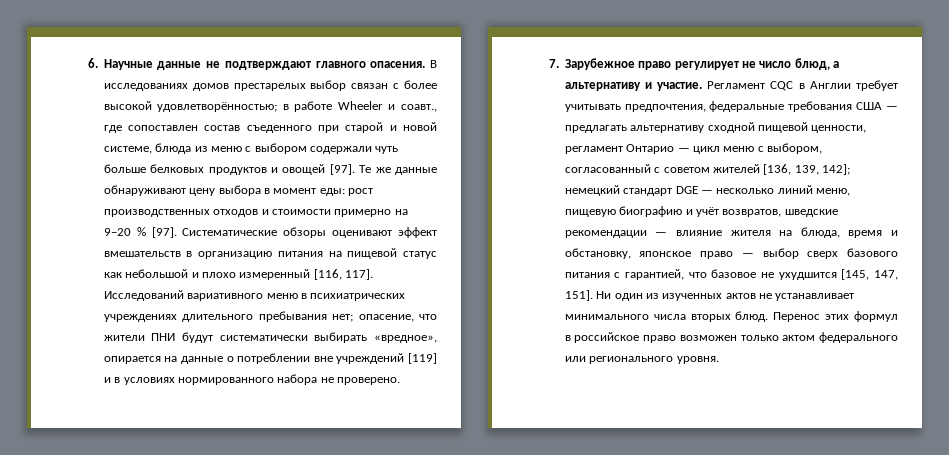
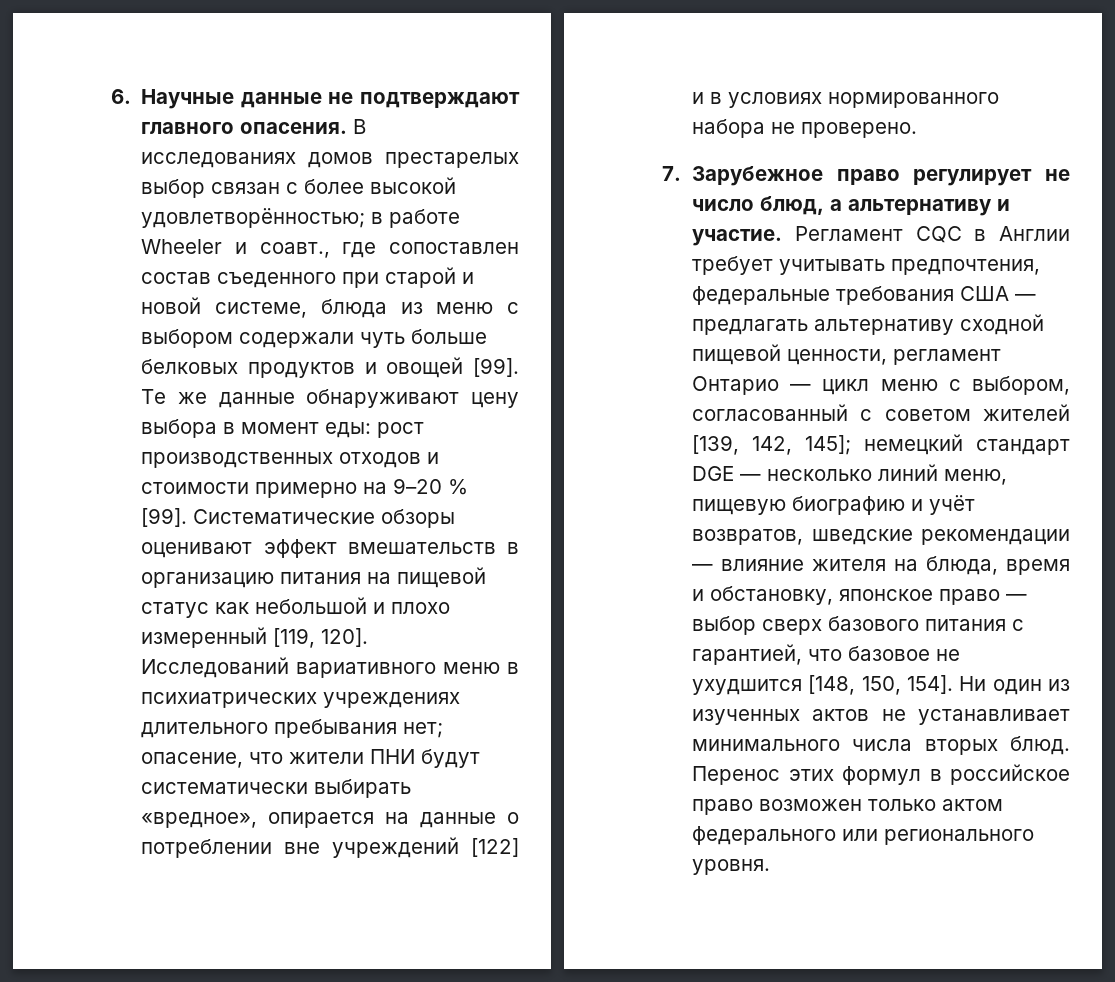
- В исследованиях домов престарелых выбор связан с более высокой удовлетворённостью; в работе Wheeler и соавт., где сопоставлен состав съеденного при старой и новой системе, блюда из меню с выбором содержали чуть больше белковых продуктов и овощей [97].
+ В исследованиях домов престарелых выбор связан с более высокой удовлетворённостью; в работе Wheeler и соавт., где сопоставлен состав съеденного при старой и новой системе, блюда из меню с выбором содержали чуть больше белковых продуктов и овощей [99].
- Те же данные обнаруживают цену выбора в момент еды: рост производственных отходов и стоимости примерно на 9–20 % [97].
+ Те же данные обнаруживают цену выбора в момент еды: рост производственных отходов и стоимости примерно на 9–20 % [99].
- Систематические обзоры оценивают эффект вмешательств в организацию питания на пищевой статус как небольшой и плохо измеренный [116, 117].
+ Систематические обзоры оценивают эффект вмешательств в организацию питания на пищевой статус как небольшой и плохо измеренный [119, 120].
- Исследований вариативного меню в психиатрических учреждениях длительного пребывания нет; опасение, что жители ПНИ будут систематически выбирать «вредное», опирается на данные о потреблении вне учреждений [119] и в условиях нормированного набора не проверено.
+ Исследований вариативного меню в психиатрических учреждениях длительного пребывания нет; опасение, что жители ПНИ будут систематически выбирать «вредное», опирается на данные о потреблении вне учреждений [122] и в условиях нормированного набора не проверено.
- Регламент CQC в Англии требует учитывать предпочтения, федеральные требования США — предлагать альтернативу сходной пищевой ценности, регламент Онтарио — цикл меню с выбором, согласованный с советом жителей [136, 139, 142];
+ Регламент CQC в Англии требует учитывать предпочтения, федеральные требования США — предлагать альтернативу сходной пищевой ценности, регламент Онтарио — цикл меню с выбором, согласованный с советом жителей [139, 142, 145];
- немецкий стандарт DGE — несколько линий меню, пищевую биографию и учёт возвратов, шведские рекомендации — влияние жителя на блюда, время и обстановку, японское право — выбор сверх базового питания с гарантией, что базовое не ухудшится [145, 147, 151].
+ немецкий стандарт DGE — несколько линий меню, пищевую биографию и учёт возвратов, шведские рекомендации — влияние жителя на блюда, время и обстановку, японское право — выбор сверх базового питания с гарантией, что базовое не ухудшится [148, 150, 154].

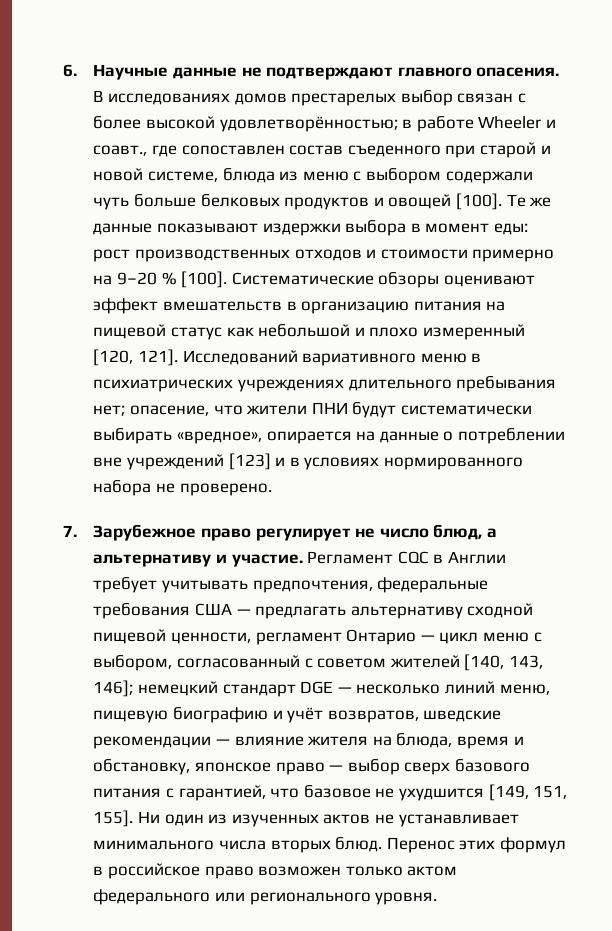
- В исследованиях домов престарелых выбор связан с более высокой удовлетворённостью; в работе Wheeler и соавт., где сопоставлен состав съеденного при старой и новой системе, блюда из меню с выбором содержали чуть больше белковых продуктов и овощей [99].
+ В исследованиях домов престарелых выбор связан с более высокой удовлетворённостью; в работе Wheeler и соавт., где сопоставлен состав съеденного при старой и новой системе, блюда из меню с выбором содержали чуть больше белковых продуктов и овощей [100].
- Те же данные обнаруживают цену выбора в момент еды: рост производственных отходов и стоимости примерно на 9–20 % [99].
+ Те же данные показывают издержки выбора в момент еды: рост производственных отходов и стоимости примерно на 9–20 % [100].
- Систематические обзоры оценивают эффект вмешательств в организацию питания на пищевой статус как небольшой и плохо измеренный [119, 120].
+ Систематические обзоры оценивают эффект вмешательств в организацию питания на пищевой статус как небольшой и плохо измеренный [120, 121].
- Исследований вариативного меню в психиатрических учреждениях длительного пребывания нет; опасение, что жители ПНИ будут систематически выбирать «вредное», опирается на данные о потреблении вне учреждений [122] и в условиях нормированного набора не проверено.
+ Исследований вариативного меню в психиатрических учреждениях длительного пребывания нет; опасение, что жители ПНИ будут систематически выбирать «вредное», опирается на данные о потреблении вне учреждений [123] и в условиях нормированного набора не проверено.
- Регламент CQC в Англии требует учитывать предпочтения, федеральные требования США — предлагать альтернативу сходной пищевой ценности, регламент Онтарио — цикл меню с выбором, согласованный с советом жителей [139, 142, 145];
+ Регламент CQC в Англии требует учитывать предпочтения, федеральные требования США — предлагать альтернативу сходной пищевой ценности, регламент Онтарио — цикл меню с выбором, согласованный с советом жителей [140, 143, 146];
- немецкий стандарт DGE — несколько линий меню, пищевую биографию и учёт возвратов, шведские рекомендации — влияние жителя на блюда, время и обстановку, японское право — выбор сверх базового питания с гарантией, что базовое не ухудшится [148, 150, 154].
+ немецкий стандарт DGE — несколько линий меню, пищевую биографию и учёт возвратов, шведские рекомендации — влияние жителя на блюда, время и обстановку, японское право — выбор сверх базового питания с гарантией, что базовое не ухудшится [149, 151, 155].

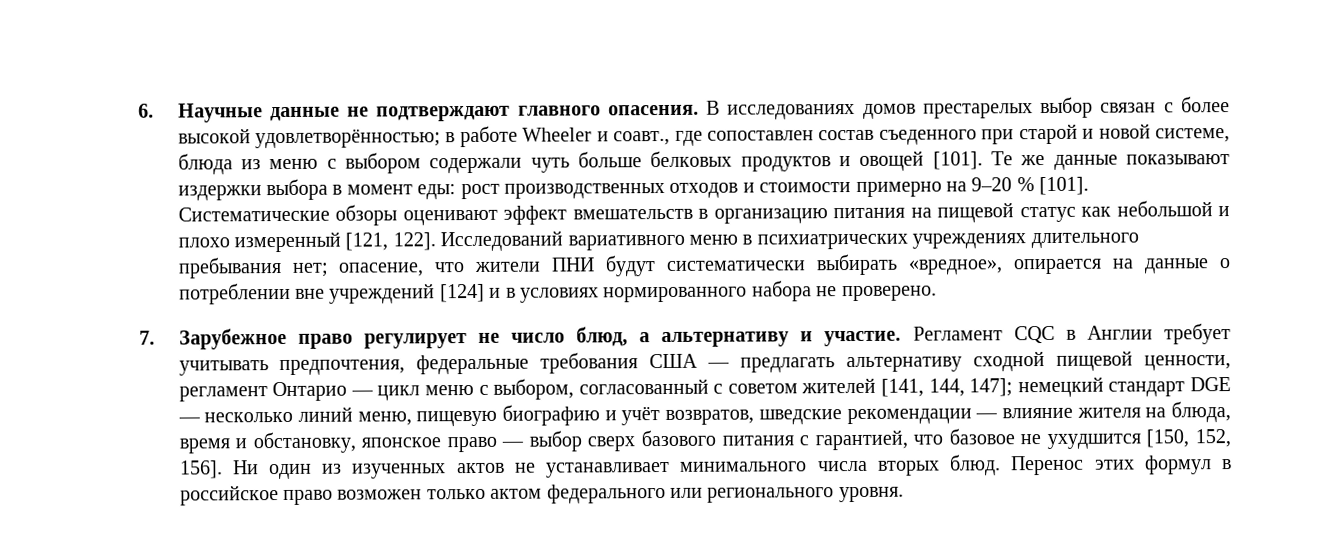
- В исследованиях домов престарелых выбор связан с более высокой удовлетворённостью; в работе Wheeler и соавт., где сопоставлен состав съеденного при старой и новой системе, блюда из меню с выбором содержали чуть больше белковых продуктов и овощей [100].
+ В исследованиях домов престарелых выбор связан с более высокой удовлетворённостью; в работе Wheeler и соавт., где сопоставлен состав съеденного при старой и новой системе, блюда из меню с выбором содержали чуть больше белковых продуктов и овощей [101].
- Те же данные показывают издержки выбора в момент еды: рост производственных отходов и стоимости примерно на 9–20 % [100].
+ Те же данные показывают издержки выбора в момент еды: рост производственных отходов и стоимости примерно на 9–20 % [101].
- Систематические обзоры оценивают эффект вмешательств в организацию питания на пищевой статус как небольшой и плохо измеренный [120, 121].
+ Систематические обзоры оценивают эффект вмешательств в организацию питания на пищевой статус как небольшой и плохо измеренный [121, 122].
- Исследований вариативного меню в психиатрических учреждениях длительного пребывания нет; опасение, что жители ПНИ будут систематически выбирать «вредное», опирается на данные о потреблении вне учреждений [123] и в условиях нормированного набора не проверено.
+ Исследований вариативного меню в психиатрических учреждениях длительного пребывания нет; опасение, что жители ПНИ будут систематически выбирать «вредное», опирается на данные о потреблении вне учреждений [124] и в условиях нормированного набора не проверено.
- Регламент CQC в Англии требует учитывать предпочтения, федеральные требования США — предлагать альтернативу сходной пищевой ценности, регламент Онтарио — цикл меню с выбором, согласованный с советом жителей [140, 143, 146];
+ Регламент CQC в Англии требует учитывать предпочтения, федеральные требования США — предлагать альтернативу сходной пищевой ценности, регламент Онтарио — цикл меню с выбором, согласованный с советом жителей [141, 144, 147];
- немецкий стандарт DGE — несколько линий меню, пищевую биографию и учёт возвратов, шведские рекомендации — влияние жителя на блюда, время и обстановку, японское право — выбор сверх базового питания с гарантией, что базовое не ухудшится [149, 151, 155].
+ немецкий стандарт DGE — несколько линий меню, пищевую биографию и учёт возвратов, шведские рекомендации — влияние жителя на блюда, время и обстановку, японское право — выбор сверх базового питания с гарантией, что базовое не ухудшится [150, 152, 156].

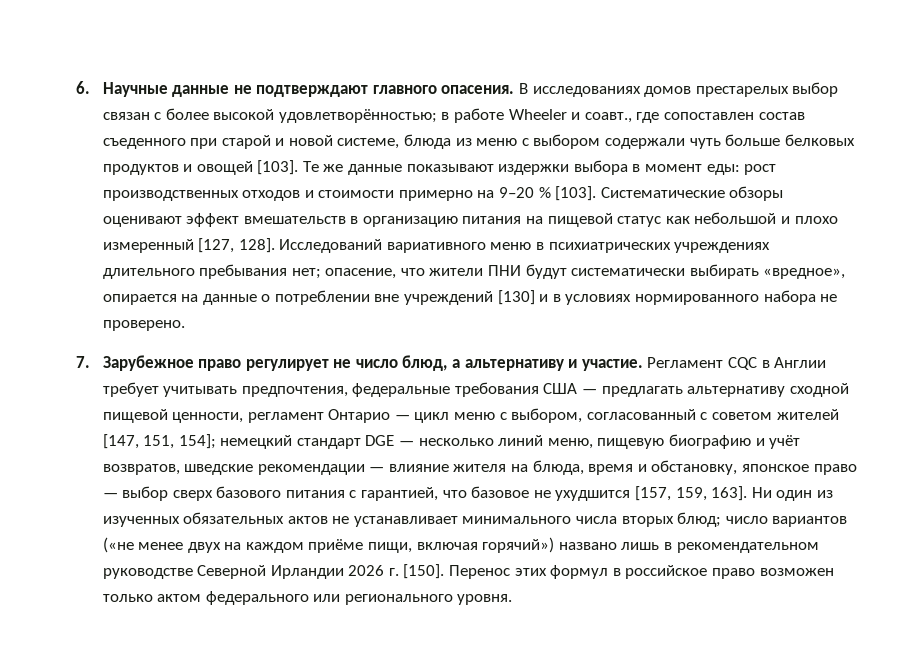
- В исследованиях домов престарелых выбор связан с более высокой удовлетворённостью; в работе Wheeler и соавт., где сопоставлен состав съеденного при старой и новой системе, блюда из меню с выбором содержали чуть больше белковых продуктов и овощей [101].
+ В исследованиях домов престарелых выбор связан с более высокой удовлетворённостью; в работе Wheeler и соавт., где сопоставлен состав съеденного при старой и новой системе, блюда из меню с выбором содержали чуть больше белковых продуктов и овощей [103].
- Те же данные показывают издержки выбора в момент еды: рост производственных отходов и стоимости примерно на 9–20 % [101].
+ Те же данные показывают издержки выбора в момент еды: рост производственных отходов и стоимости примерно на 9–20 % [103].
- Систематические обзоры оценивают эффект вмешательств в организацию питания на пищевой статус как небольшой и плохо измеренный [121, 122].
+ Систематические обзоры оценивают эффект вмешательств в организацию питания на пищевой статус как небольшой и плохо измеренный [127, 128].
- Исследований вариативного меню в психиатрических учреждениях длительного пребывания нет; опасение, что жители ПНИ будут систематически выбирать «вредное», опирается на данные о потреблении вне учреждений [124] и в условиях нормированного набора не проверено.
+ Исследований вариативного меню в психиатрических учреждениях длительного пребывания нет; опасение, что жители ПНИ будут систематически выбирать «вредное», опирается на данные о потреблении вне учреждений [130] и в условиях нормированного набора не проверено.
- Регламент CQC в Англии требует учитывать предпочтения, федеральные требования США — предлагать альтернативу сходной пищевой ценности, регламент Онтарио — цикл меню с выбором, согласованный с советом жителей [141, 144, 147];
+ Регламент CQC в Англии требует учитывать предпочтения, федеральные требования США — предлагать альтернативу сходной пищевой ценности, регламент Онтарио — цикл меню с выбором, согласованный с советом жителей [147, 151, 154];
- немецкий стандарт DGE — несколько линий меню, пищевую биографию и учёт возвратов, шведские рекомендации — влияние жителя на блюда, время и обстановку, японское право — выбор сверх базового питания с гарантией, что базовое не ухудшится [150, 152, 156].
+ немецкий стандарт DGE — несколько линий меню, пищевую биографию и учёт возвратов, шведские рекомендации — влияние жителя на блюда, время и обстановку, японское право — выбор сверх базового питания с гарантией, что базовое не ухудшится [157, 159, 163].
- Ни один из изученных актов не устанавливает минимального числа вторых блюд.
+ Ни один из изученных обязательных актов не устанавливает минимального числа вторых блюд; число вариантов («не менее двух на каждом приёме пищи, включая горячий») названо лишь в рекомендательном руководстве Северной Ирландии 2026 г. [150].

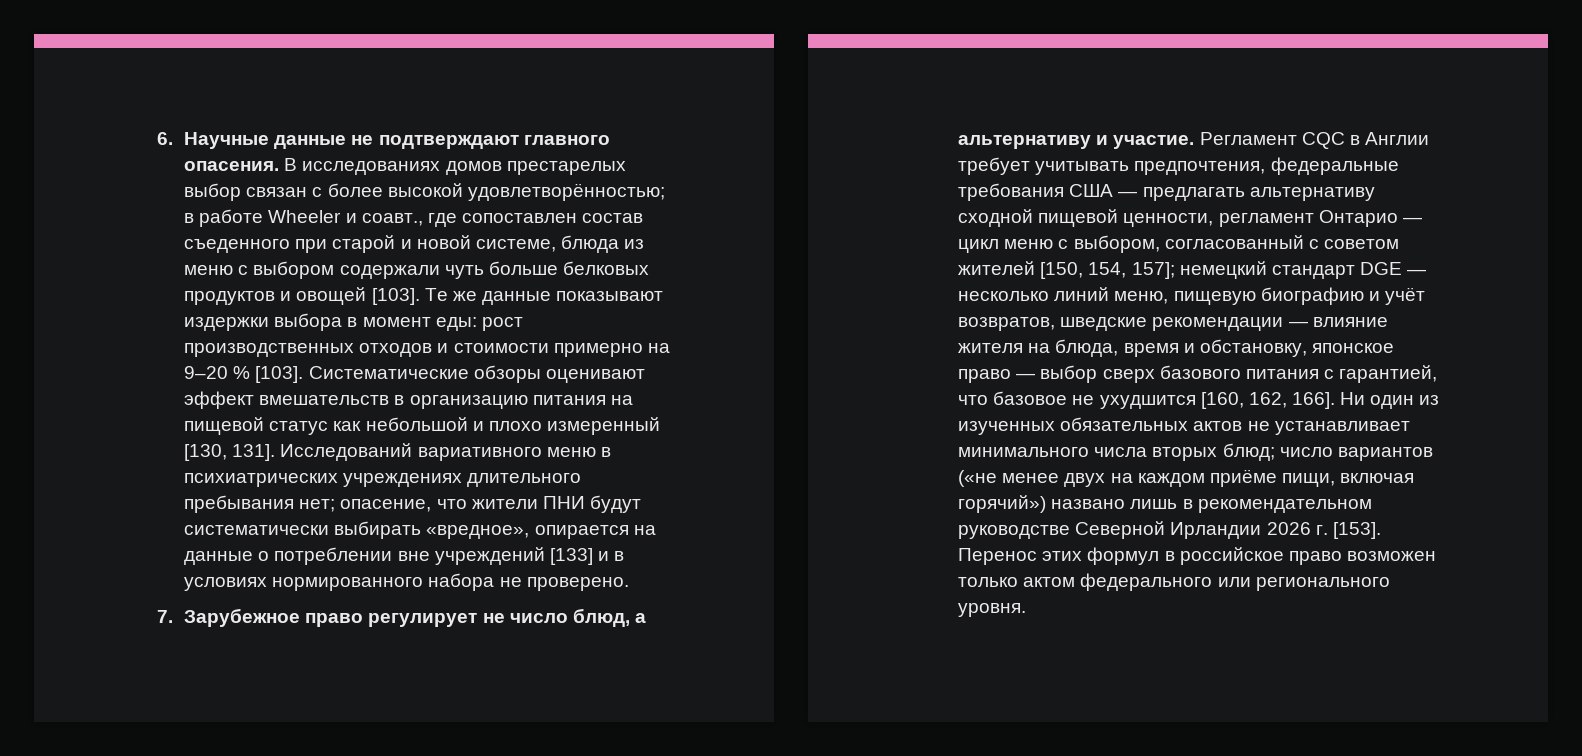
- Систематические обзоры оценивают эффект вмешательств в организацию питания на пищевой статус как небольшой и плохо измеренный [127, 128].
+ Систематические обзоры оценивают эффект вмешательств в организацию питания на пищевой статус как небольшой и плохо измеренный [130, 131].
- Исследований вариативного меню в психиатрических учреждениях длительного пребывания нет; опасение, что жители ПНИ будут систематически выбирать «вредное», опирается на данные о потреблении вне учреждений [130] и в условиях нормированного набора не проверено.
+ Исследований вариативного меню в психиатрических учреждениях длительного пребывания нет; опасение, что жители ПНИ будут систематически выбирать «вредное», опирается на данные о потреблении вне учреждений [133] и в условиях нормированного набора не проверено.
- Регламент CQC в Англии требует учитывать предпочтения, федеральные требования США — предлагать альтернативу сходной пищевой ценности, регламент Онтарио — цикл меню с выбором, согласованный с советом жителей [147, 151, 154];
+ Регламент CQC в Англии требует учитывать предпочтения, федеральные требования США — предлагать альтернативу сходной пищевой ценности, регламент Онтарио — цикл меню с выбором, согласованный с советом жителей [150, 154, 157];
- немецкий стандарт DGE — несколько линий меню, пищевую биографию и учёт возвратов, шведские рекомендации — влияние жителя на блюда, время и обстановку, японское право — выбор сверх базового питания с гарантией, что базовое не ухудшится [157, 159, 163].
+ немецкий стандарт DGE — несколько линий меню, пищевую биографию и учёт возвратов, шведские рекомендации — влияние жителя на блюда, время и обстановку, японское право — выбор сверх базового питания с гарантией, что базовое не ухудшится [160, 162, 166].
- Ни один из изученных обязательных актов не устанавливает минимального числа вторых блюд; число вариантов («не менее двух на каждом приёме пищи, включая горячий») названо лишь в рекомендательном руководстве Северной Ирландии 2026 г. [150].
+ Ни один из изученных обязательных актов не устанавливает минимального числа вторых блюд; число вариантов («не менее двух на каждом приёме пищи, включая горячий») названо лишь в рекомендательном руководстве Северной Ирландии 2026 г. [153].

